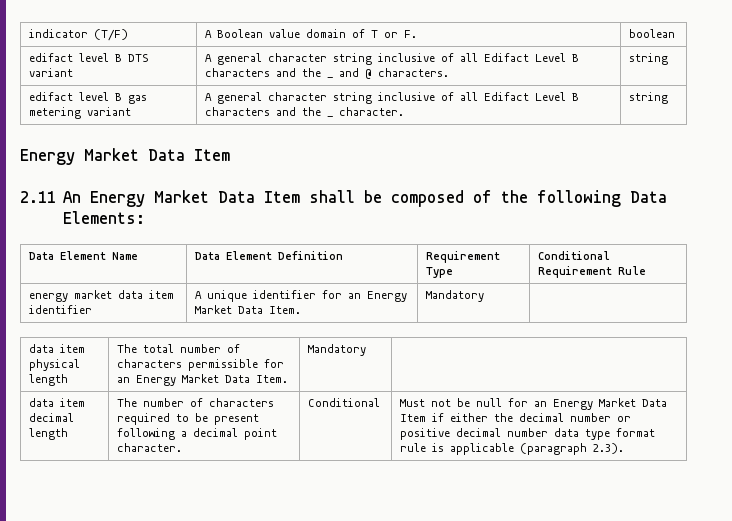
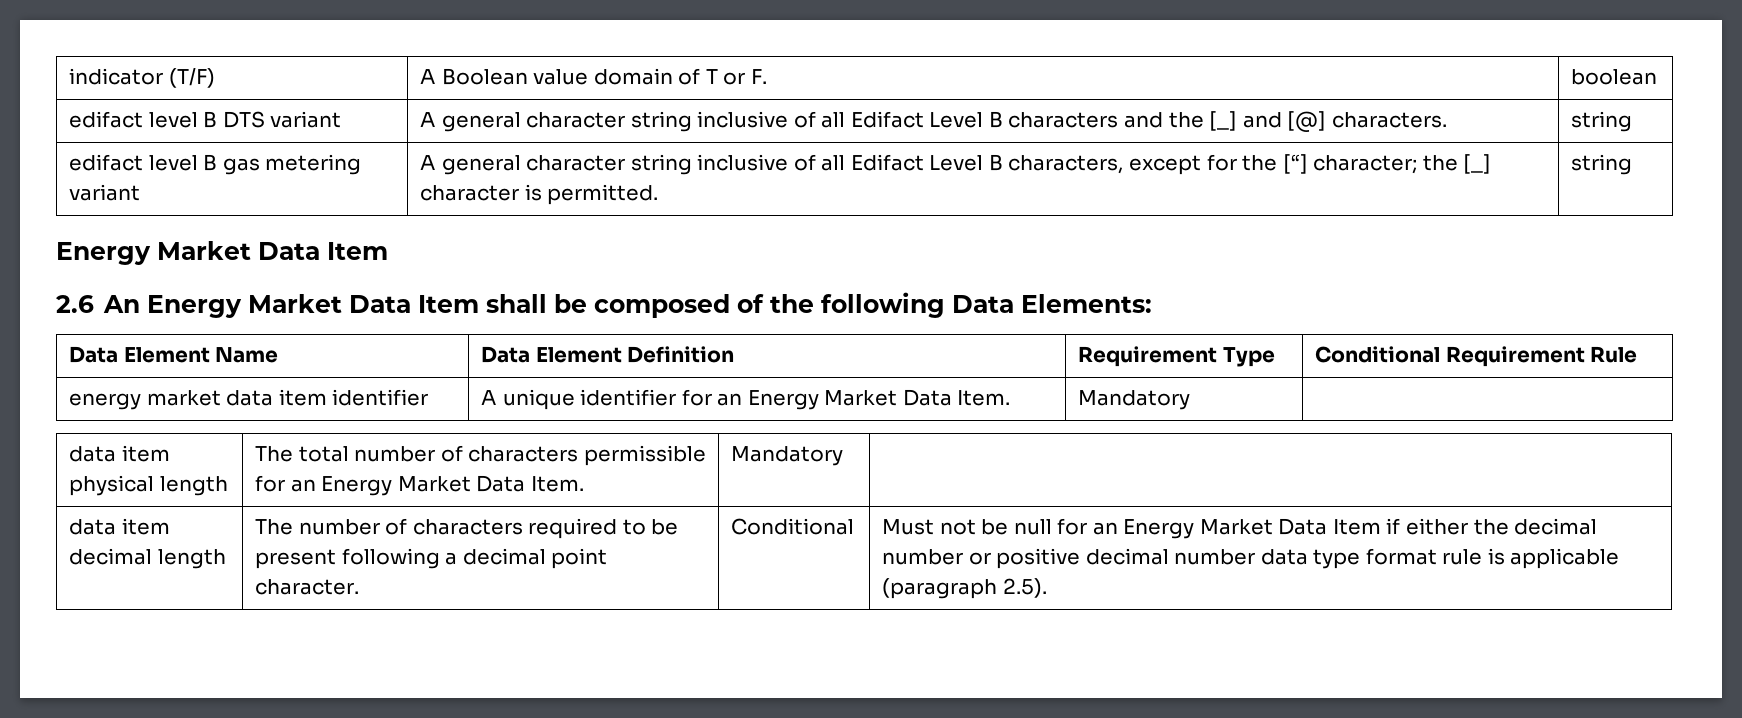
- edifact level B DTS variant | A general character string inclusive of all Edifact Level B characters and the _ and @ characters. | string
+ edifact level B DTS variant | A general character string inclusive of all Edifact Level B characters and the [_] and [@] characters. | string
- edifact level B gas metering variant | A general character string inclusive of all Edifact Level B characters and the _ character. | string
+ edifact level B gas metering variant | A general character string inclusive of all Edifact Level B characters, except for the [“] character; the [_] character is permitted. | string
- 2.11 An Energy Market Data Item shall be composed of the following Data Elements:
+ 2.6 An Energy Market Data Item shall be composed of the following Data Elements:
- Must not be null for an Energy Market Data Item if either the decimal number or positive decimal number data type format rule is applicable (paragraph 2.3).
+ Must not be null for an Energy Market Data Item if either the decimal number or positive decimal number data type format rule is applicable (paragraph 2.5).

